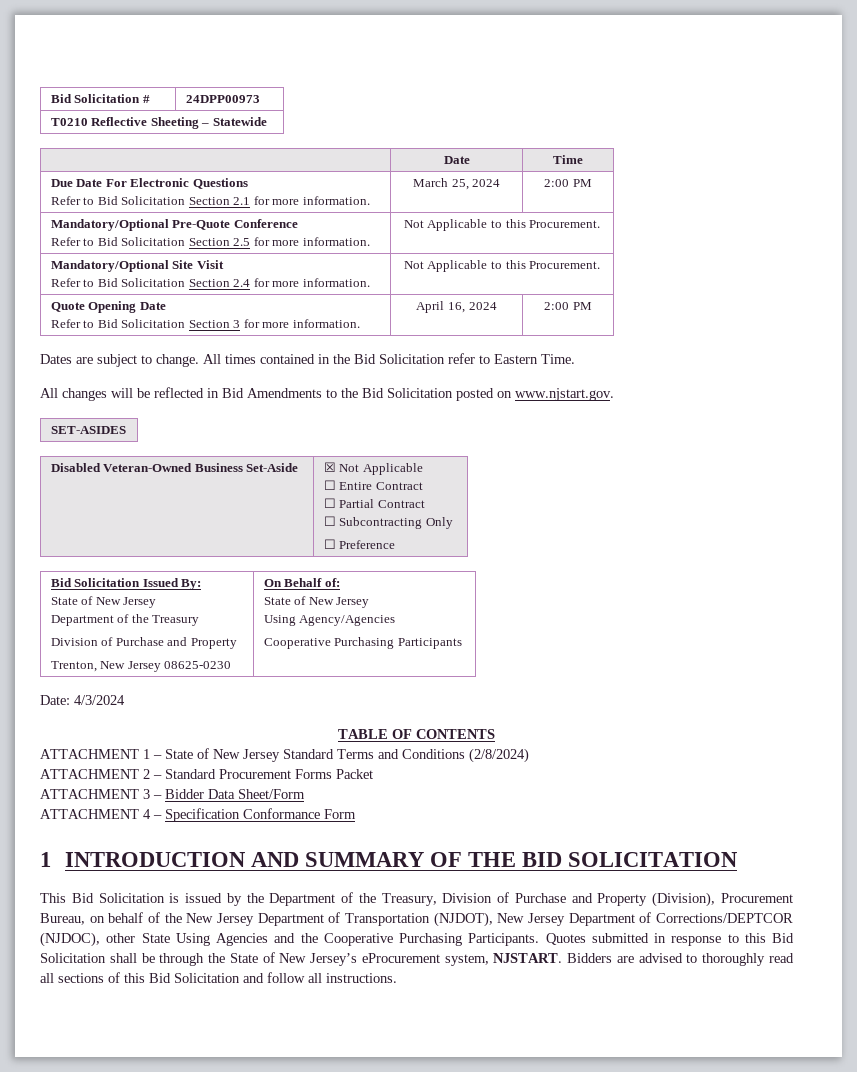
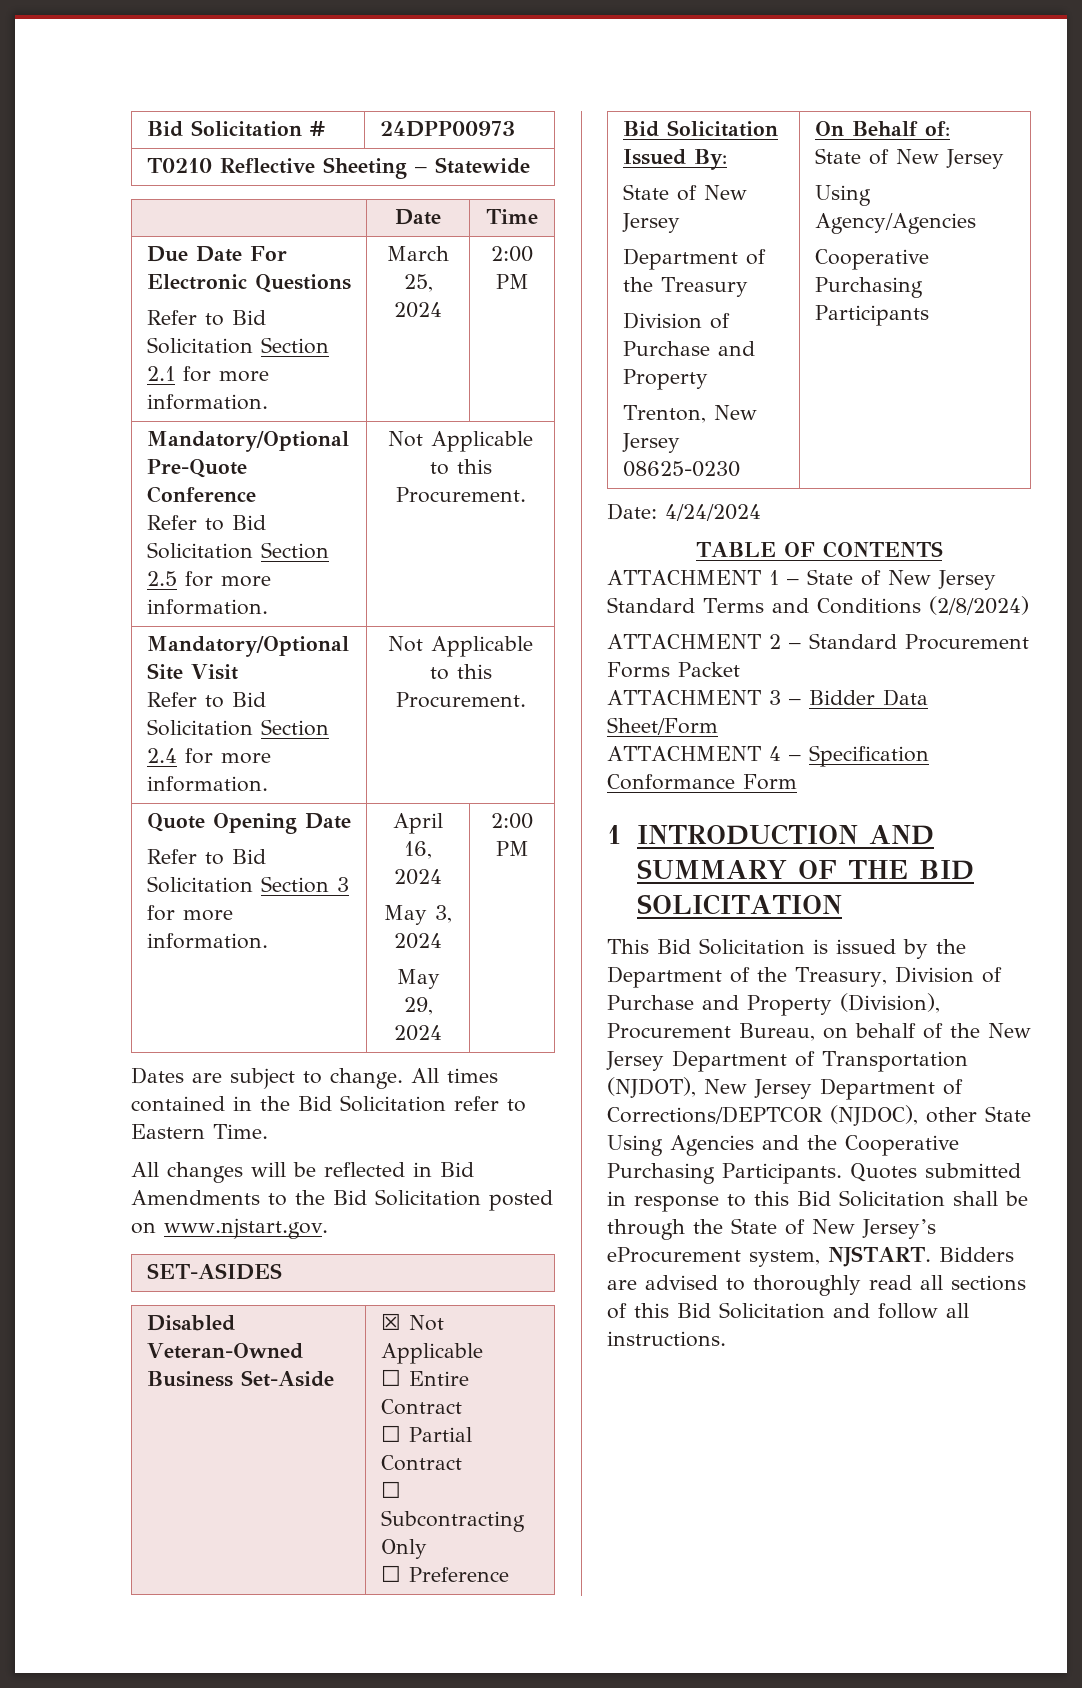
  Quote Opening Date
- Refer to Bid Solicitation Section 3 for more information. | April 16, 2024 | 2:00 PM
+ Refer to Bid Solicitation Section 3 for more information. | April 16, 2024
+ May 3, 2024
+ May 29, 2024 | 2:00 PM
- Date: 4/3/2024
+ Date: 4/24/2024

